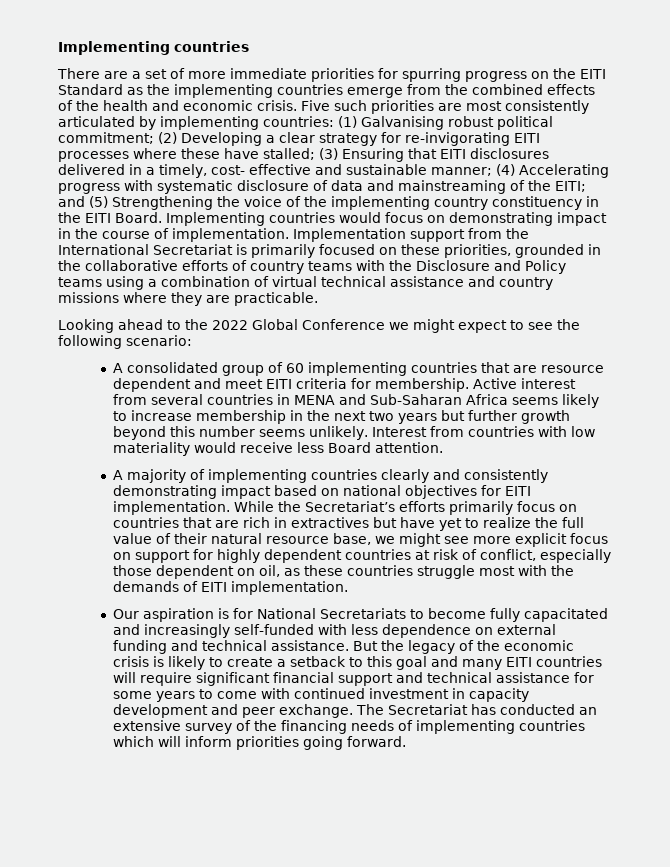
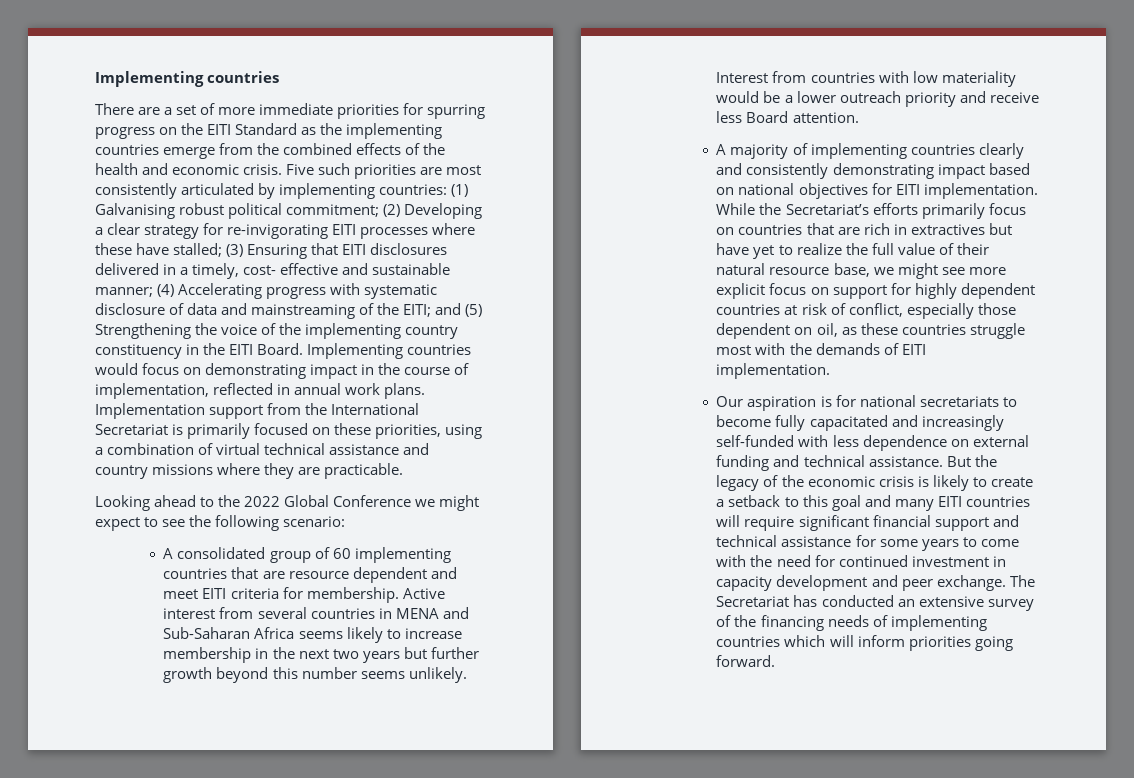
- Implementing countries would focus on demonstrating impact in the course of implementation.
+ Implementing countries would focus on demonstrating impact in the course of implementation, reflected in annual work plans.
- Implementation support from the International Secretariat is primarily focused on these priorities, grounded in the collaborative efforts of country teams with the Disclosure and Policy teams using a combination of virtual technical assistance and country missions where they are practicable.
+ Implementation support from the International Secretariat is primarily focused on these priorities, using a combination of virtual technical assistance and country missions where they are practicable.
- Interest from countries with low materiality would receive less Board attention.
+ Interest from countries with low materiality would be a lower outreach priority and receive less Board attention.
- Our aspiration is for National Secretariats to become fully capacitated and increasingly self-funded with less dependence on external funding and technical assistance.
+ Our aspiration is for national secretariats to become fully capacitated and increasingly self-funded with less dependence on external funding and technical assistance.
- But the legacy of the economic crisis is likely to create a setback to this goal and many EITI countries will require significant financial support and technical assistance for some years to come with continued investment in capacity development and peer exchange.
+ But the legacy of the economic crisis is likely to create a setback to this goal and many EITI countries will require significant financial support and technical assistance for some years to come with the need for continued investment in capacity development and peer exchange.

